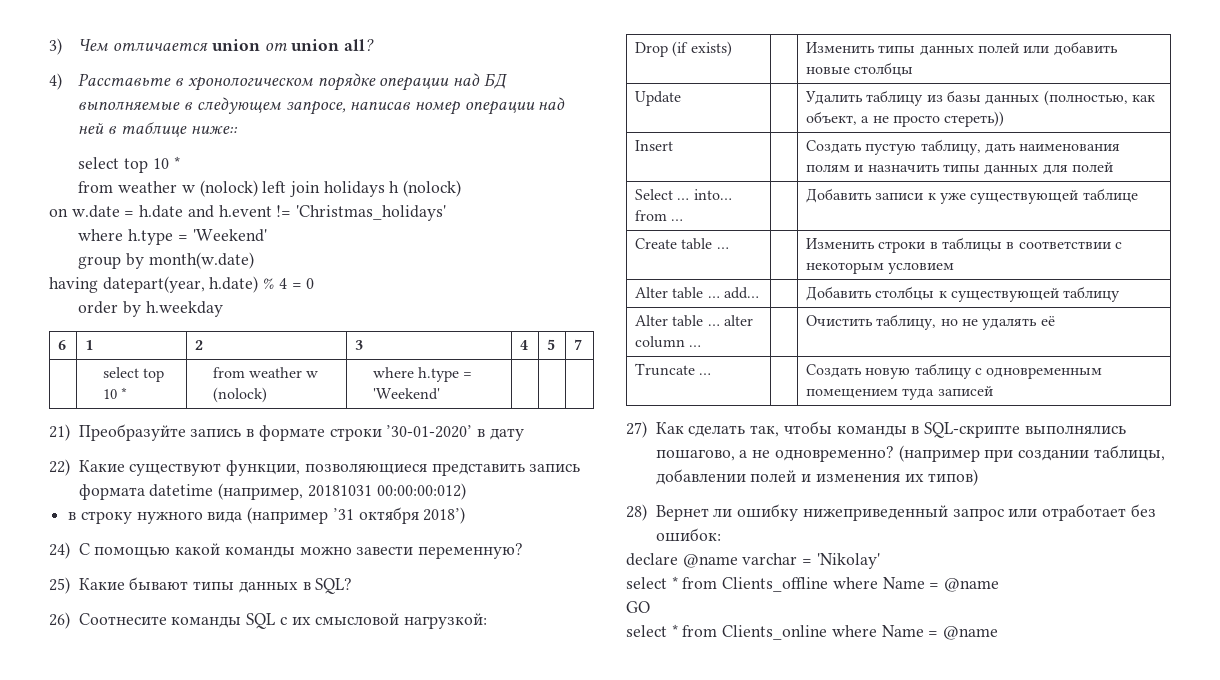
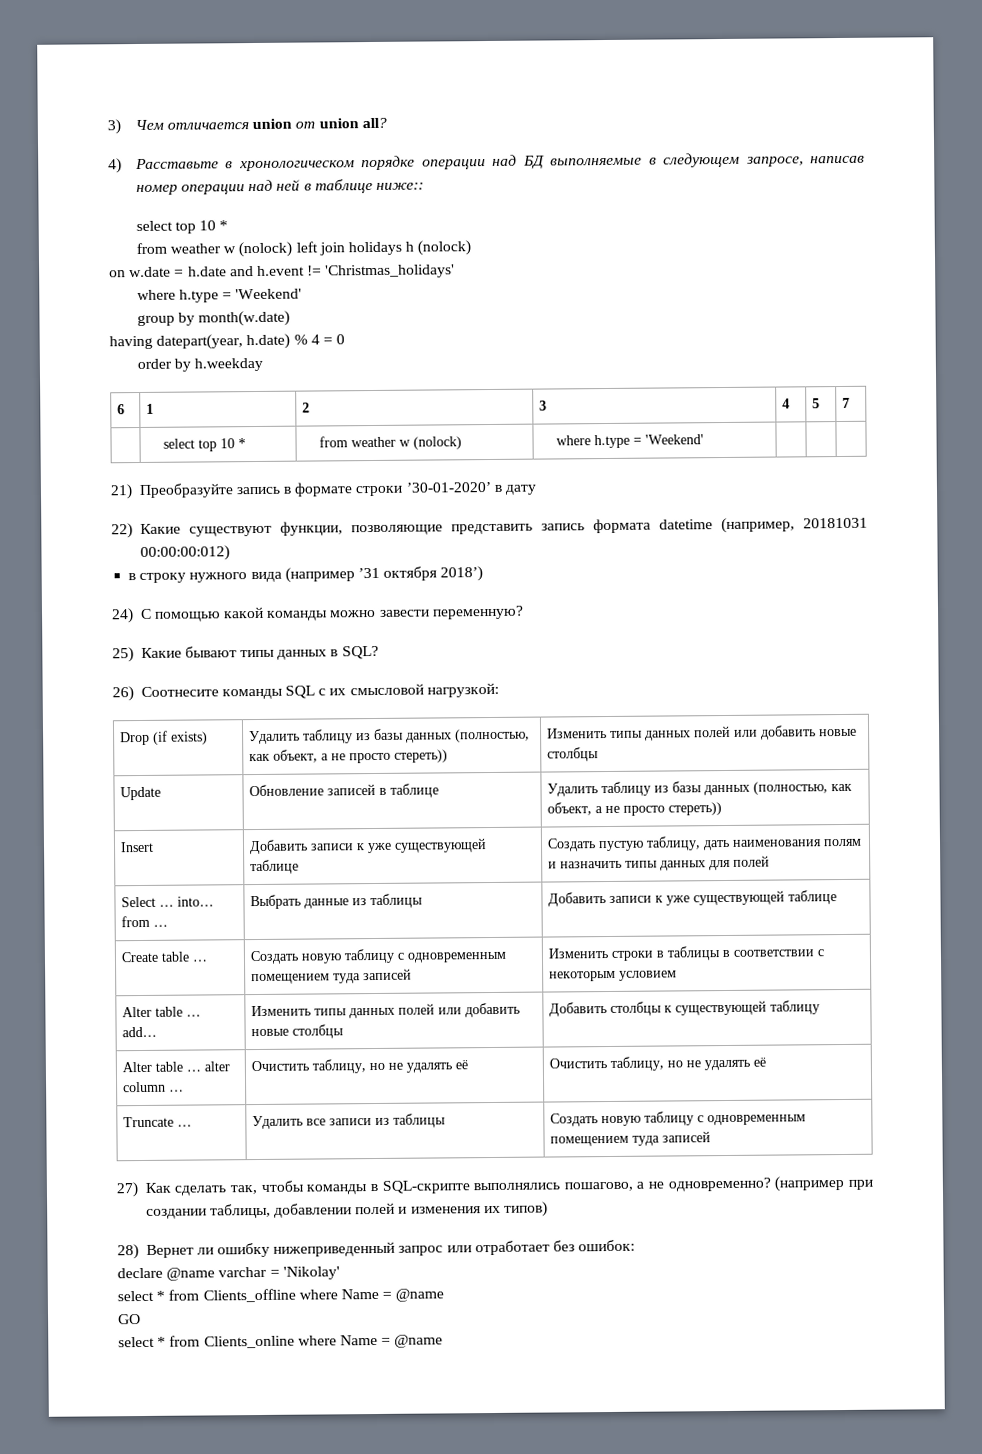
- 22) Какие существуют функции, позволяющиеся представить запись формата datetime (например, 20181031 00:00:00:012)
+ 22) Какие существуют функции, позволяющие представить запись формата datetime (например, 20181031 00:00:00:012)
- Drop (if exists) | | Изменить типы данных полей или добавить новые столбцы
+ Drop (if exists) | Удалить таблицу из базы данных (полностью, как объект, а не просто стереть)) | Изменить типы данных полей или добавить новые столбцы
- Update | | Удалить таблицу из базы данных (полностью, как объект, а не просто стереть))
+ Update | Обновление записей в таблице | Удалить таблицу из базы данных (полностью, как объект, а не просто стереть))
- Insert | | Создать пустую таблицу, дать наименования полям и назначить типы данных для полей
+ Insert | Добавить записи к уже существующей таблице | Создать пустую таблицу, дать наименования полям и назначить типы данных для полей
- Select … into… from … | | Добавить записи к уже существующей таблице
+ Select … into… from … | Выбрать данные из таблицы | Добавить записи к уже существующей таблице
- Create table … | | Изменить строки в таблицы в соответствии с некоторым условием
+ Create table … | Создать новую таблицу с одновременным помещением туда записей | Изменить строки в таблицы в соответствии с некоторым условием
- Alter table … add… | | Добавить столбцы к существующей таблицу
+ Alter table … add… | Изменить типы данных полей или добавить новые столбцы | Добавить столбцы к существующей таблицу
- Alter table … alter column … | | Очистить таблицу, но не удалять её
+ Alter table … alter column … | Очистить таблицу, но не удалять её | Очистить таблицу, но не удалять её
- Truncate … | | Создать новую таблицу с одновременным помещением туда записей
+ Truncate … | Удалить все записи из таблицы | Создать новую таблицу с одновременным помещением туда записей

